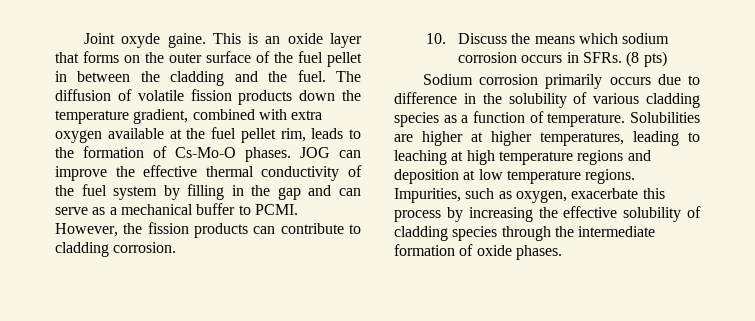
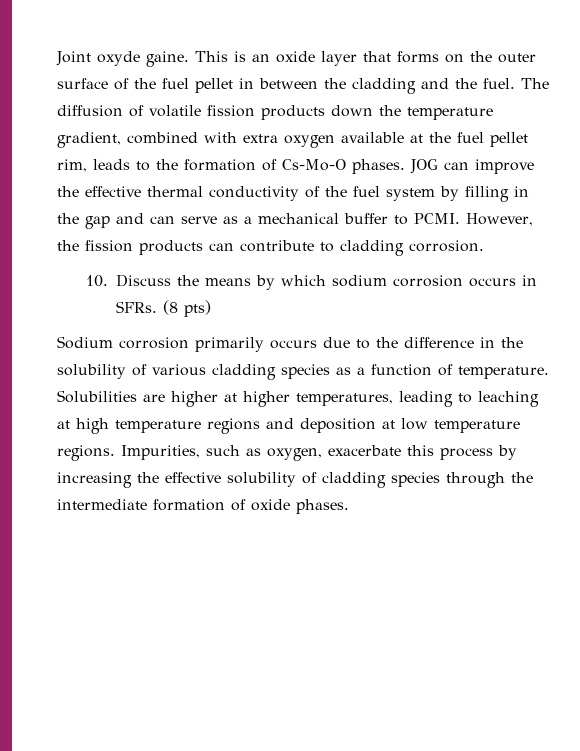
- 10. Discuss the means which sodium corrosion occurs in SFRs.
+ 10. Discuss the means by which sodium corrosion occurs in SFRs.
- Sodium corrosion primarily occurs due to difference in the solubility of various cladding species as a function of temperature.
+ Sodium corrosion primarily occurs due to the difference in the solubility of various cladding species as a function of temperature.

